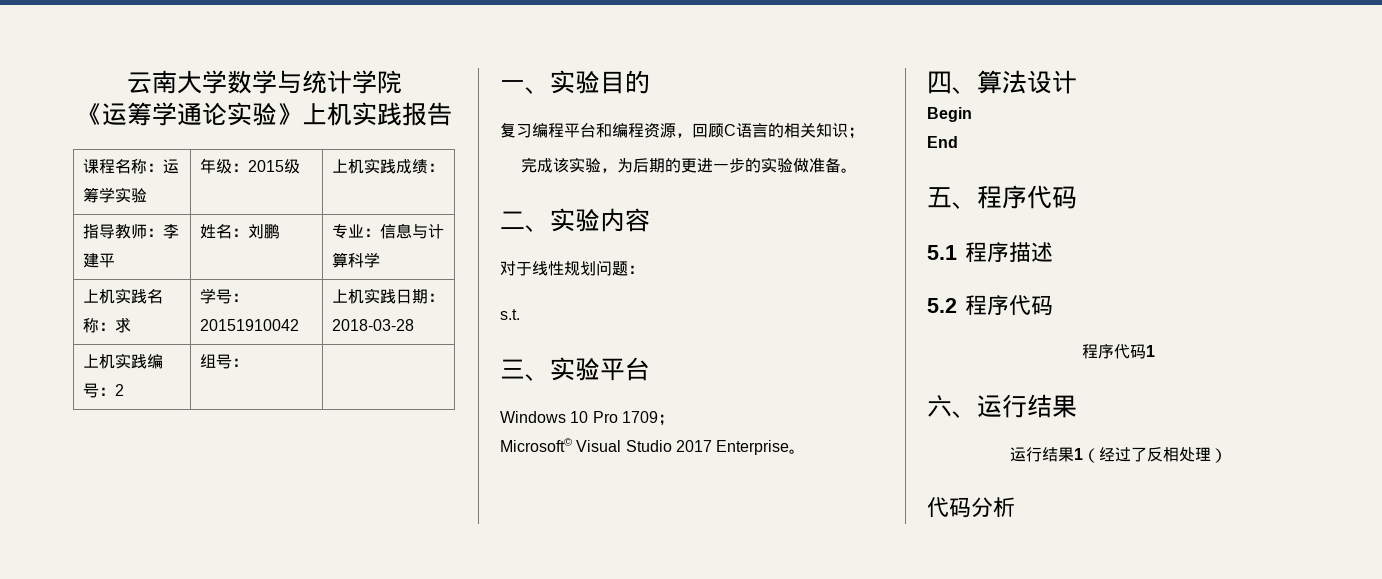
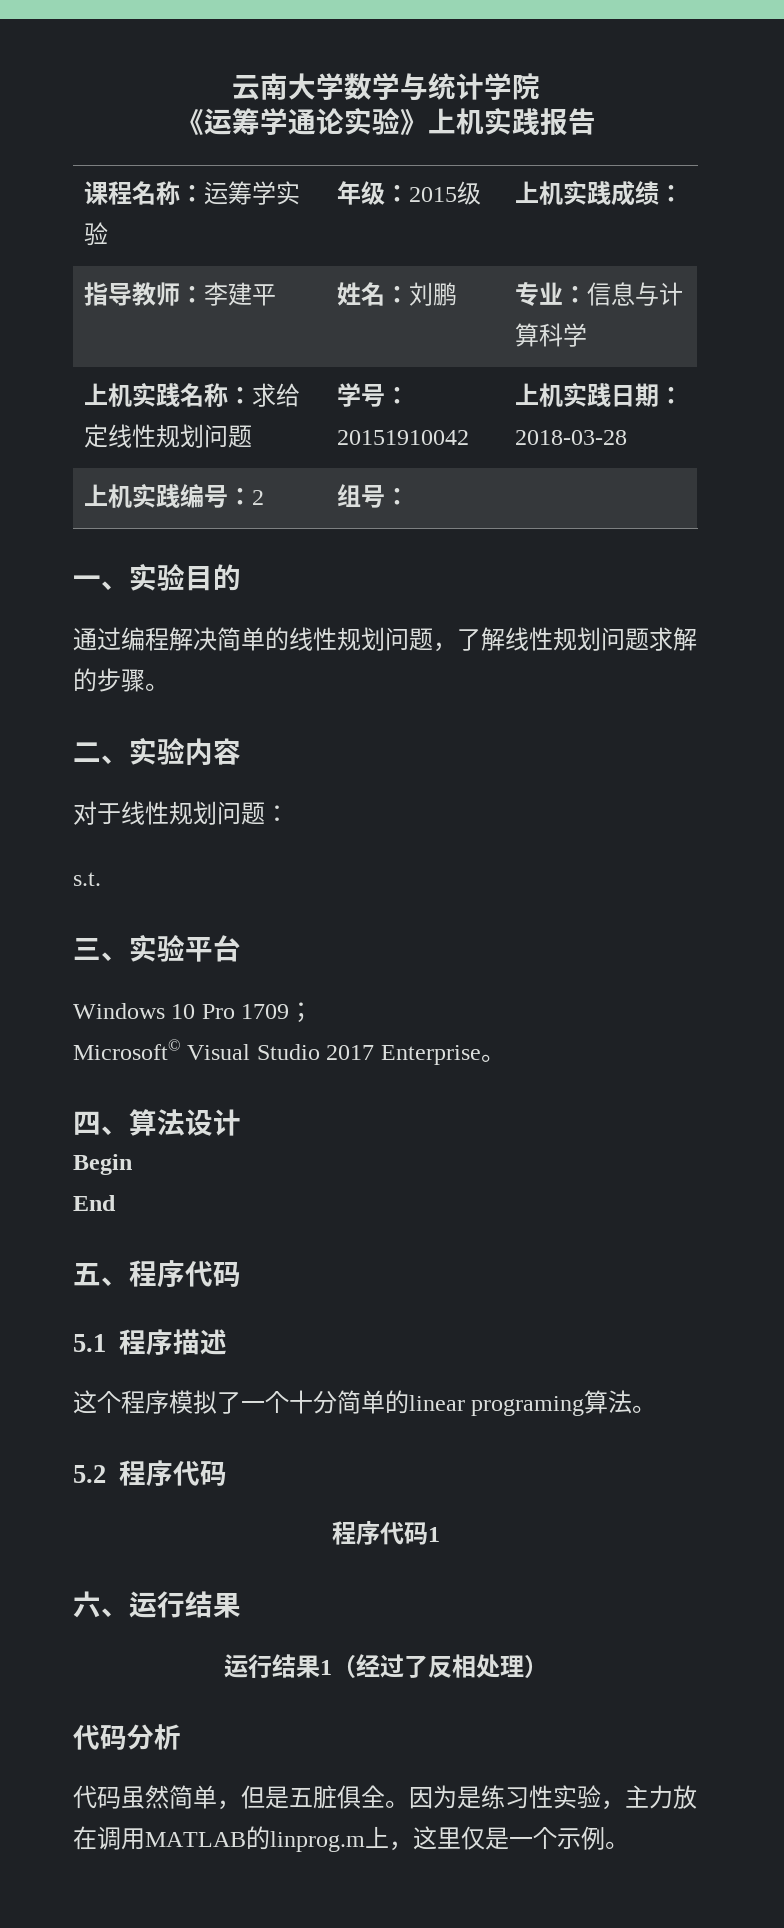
- 上机实践名称：求 | 学号：20151910042 | 上机实践日期：2018-03-28
+ 上机实践名称：求给定线性规划问题 | 学号：20151910042 | 上机实践日期：2018-03-28
- 复习编程平台和编程资源，回顾C语言的相关知识；
- 完成该实验，为后期的更进一步的实验做准备。
+ 通过编程解决简单的线性规划问题，了解线性规划问题求解的步骤。
+ 这个程序模拟了一个十分简单的linear programing算法。
+ 代码虽然简单，但是五脏俱全。因为是练习性实验，主力放在调用MATLAB的linprog.m上，这里仅是一个示例。

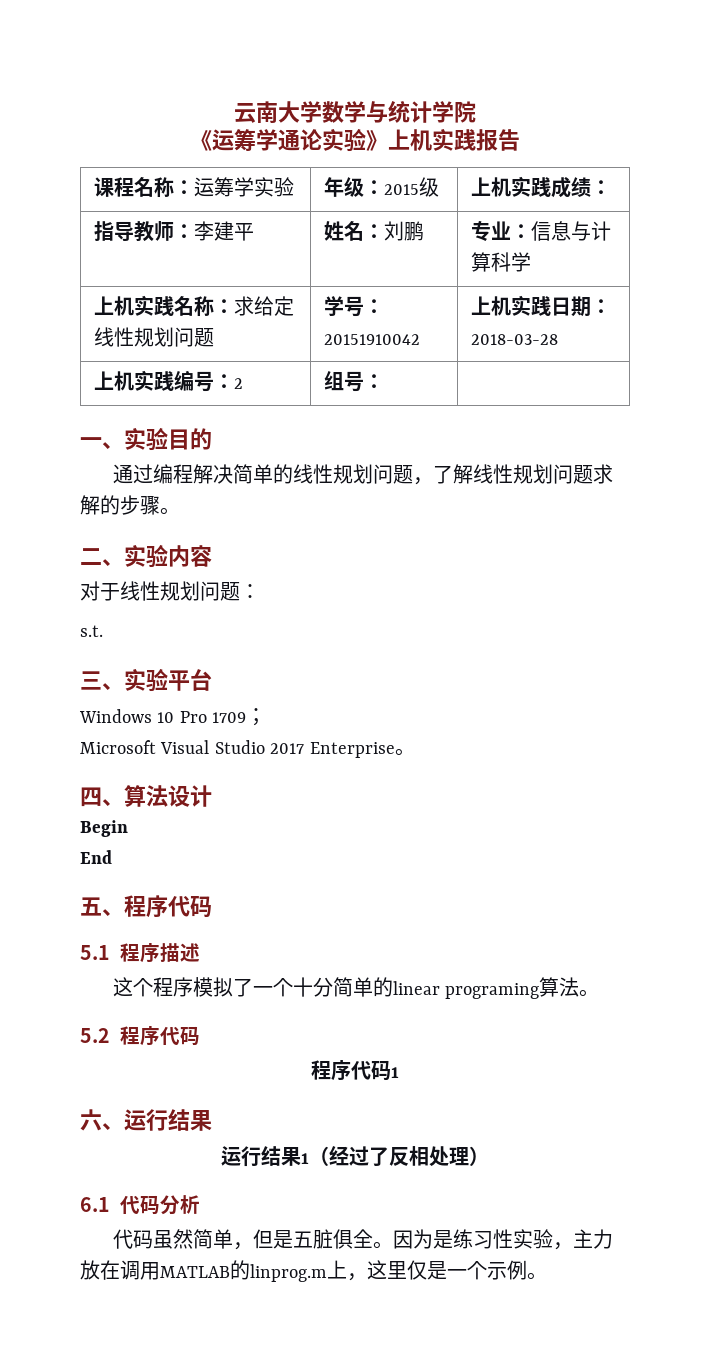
- Microsoft© Visual Studio 2017 Enterprise。
+ Microsoft Visual Studio 2017 Enterprise。
- 代码分析
+ 6.1代码分析

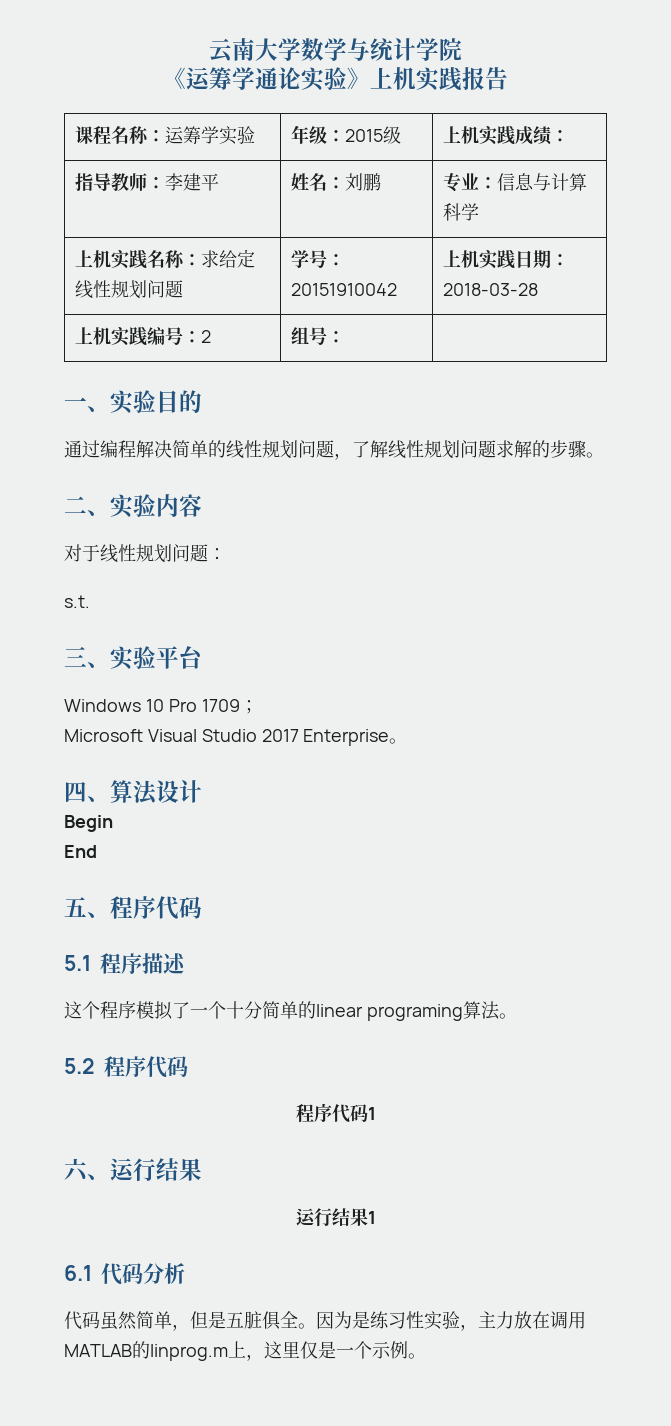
- 运行结果1（经过了反相处理）
+ 运行结果1

